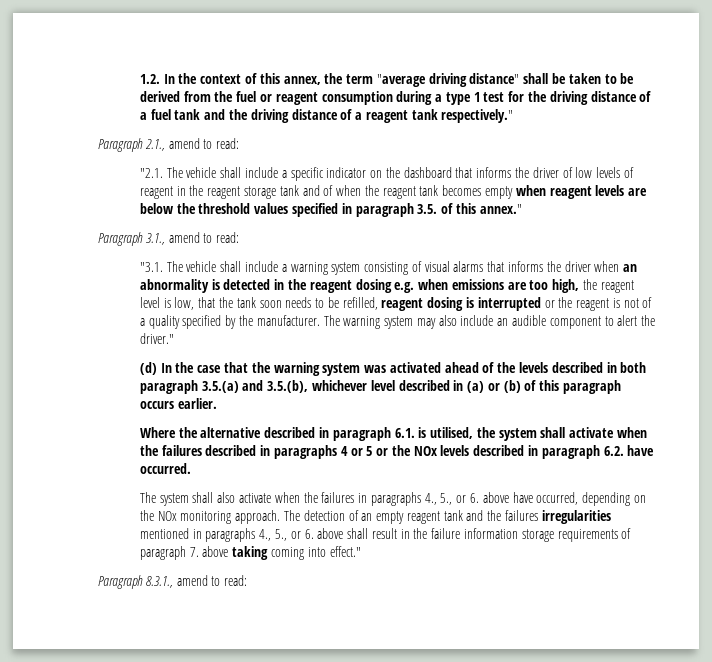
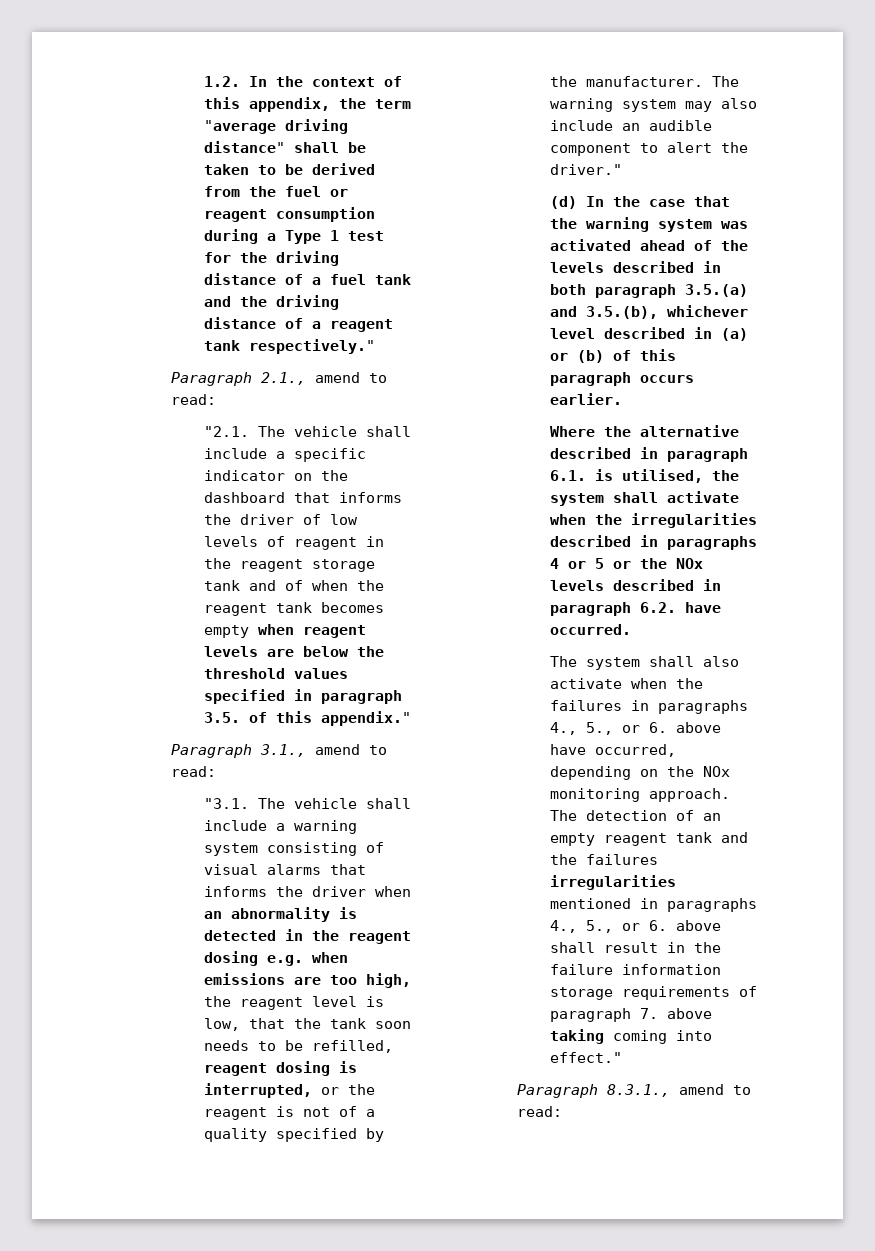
- 1.2. In the context of this annex, the term "average driving distance" shall be taken to be derived from the fuel or reagent consumption during a type 1 test for the driving distance of a fuel tank and the driving distance of a reagent tank respectively."
+ 1.2. In the context of this appendix, the term "average driving distance" shall be taken to be derived from the fuel or reagent consumption during a Type 1 test for the driving distance of a fuel tank and the driving distance of a reagent tank respectively."
- "2.1. The vehicle shall include a specific indicator on the dashboard that informs the driver of low levels of reagent in the reagent storage tank and of when the reagent tank becomes empty when reagent levels are below the threshold values specified in paragraph 3.5. of this annex."
+ "2.1. The vehicle shall include a specific indicator on the dashboard that informs the driver of low levels of reagent in the reagent storage tank and of when the reagent tank becomes empty when reagent levels are below the threshold values specified in paragraph 3.5. of this appendix."
- "3.1. The vehicle shall include a warning system consisting of visual alarms that informs the driver when an abnormality is detected in the reagent dosing e.g. when emissions are too high, the reagent level is low, that the tank soon needs to be refilled, reagent dosing is interrupted or the reagent is not of a quality specified by the manufacturer.
+ "3.1. The vehicle shall include a warning system consisting of visual alarms that informs the driver when an abnormality is detected in the reagent dosing e.g. when emissions are too high, the reagent level is low, that the tank soon needs to be refilled, reagent dosing is interrupted, or the reagent is not of a quality specified by the manufacturer.
- Where the alternative described in paragraph 6.1. is utilised, the system shall activate when the failures described in paragraphs 4 or 5 or the NOx levels described in paragraph 6.2. have occurred.
+ Where the alternative described in paragraph 6.1. is utilised, the system shall activate when the irregularities described in paragraphs 4 or 5 or the NOx levels described in paragraph 6.2. have occurred.

